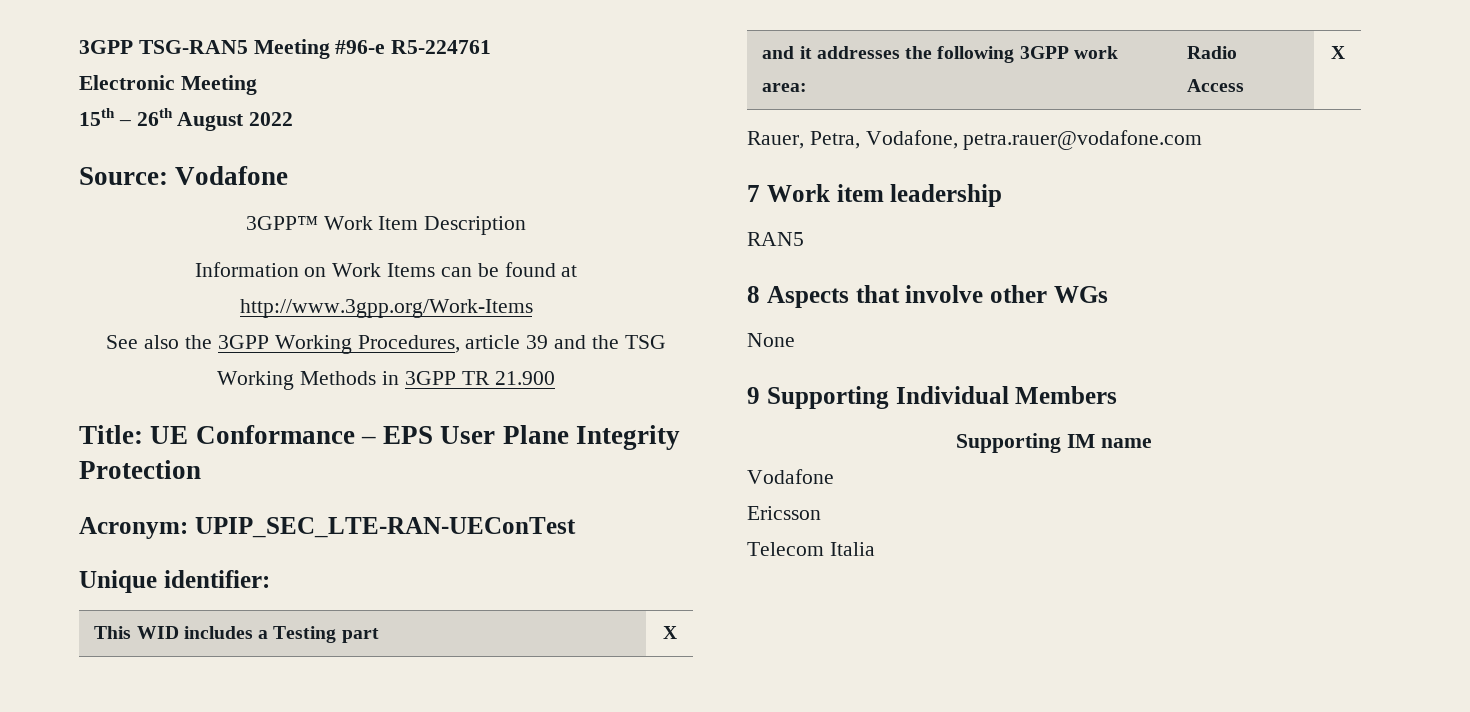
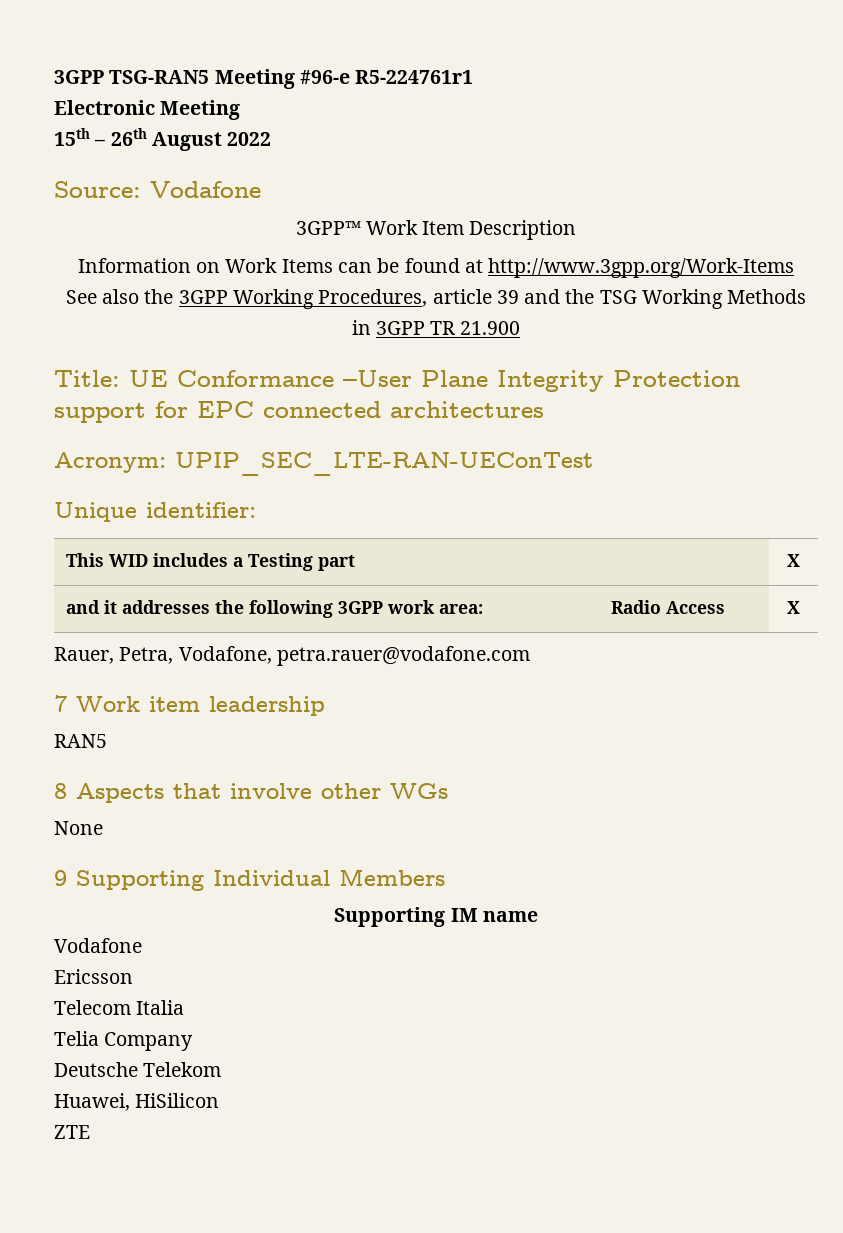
- 3GPP TSG-RAN5 Meeting #96-e R5-224761
+ 3GPP TSG-RAN5 Meeting #96-e R5-224761r1
- Title: UE Conformance – EPS User Plane Integrity Protection
+ Title: UE Conformance –User Plane Integrity Protection support for EPC connected architectures
+ Telia Company
+ Deutsche Telekom
+ Huawei, HiSilicon
+ ZTE

